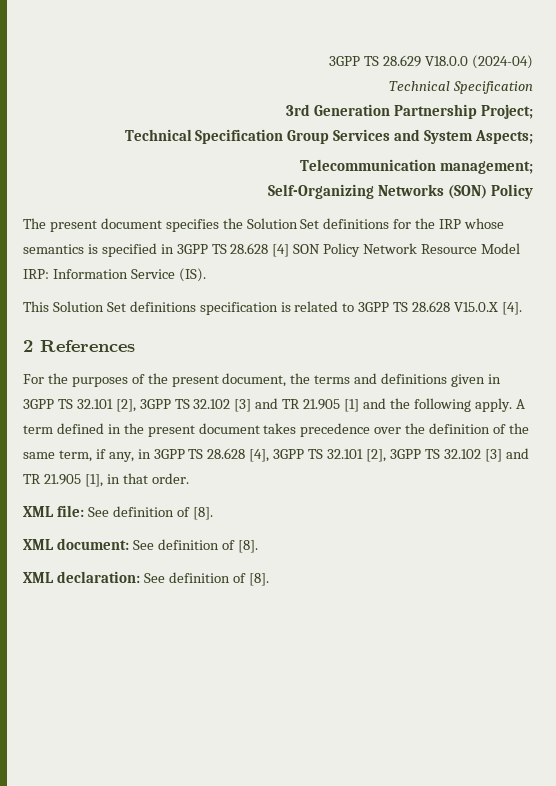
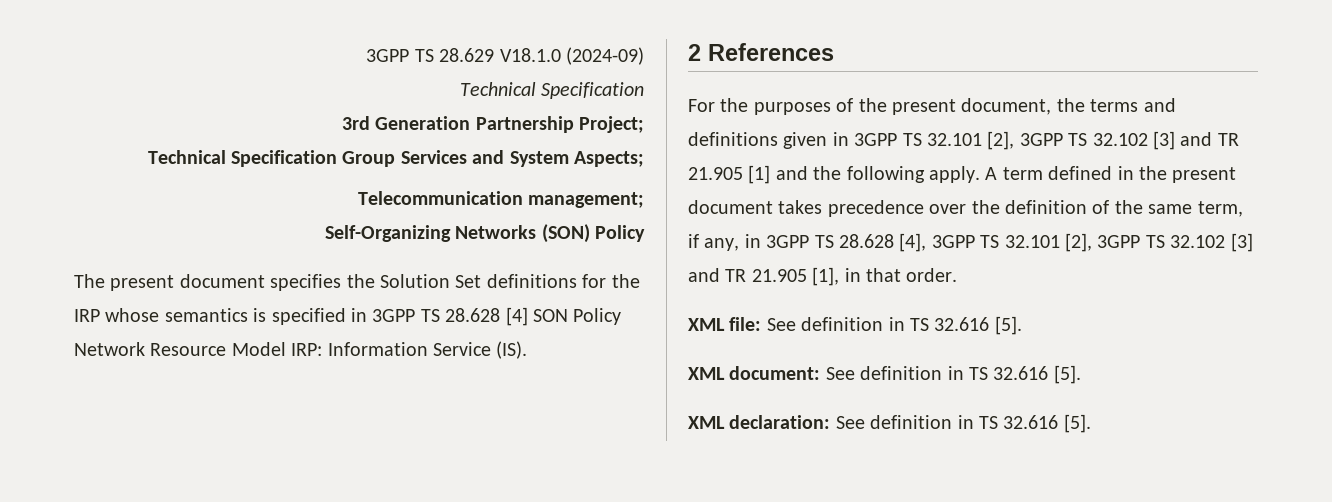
- 3GPP TS 28.629 V18.0.0 (2024-04)
+ 3GPP TS 28.629 V18.1.0 (2024-09)
- This Solution Set definitions specification is related to 3GPP TS 28.628 V15.0.X [4].
- XML file: See definition of [8].
+ XML file: See definition in TS 32.616 [5].
- XML document: See definition of [8].
+ XML document: See definition in TS 32.616 [5].
- XML declaration: See definition of [8].
+ XML declaration: See definition in TS 32.616 [5].

